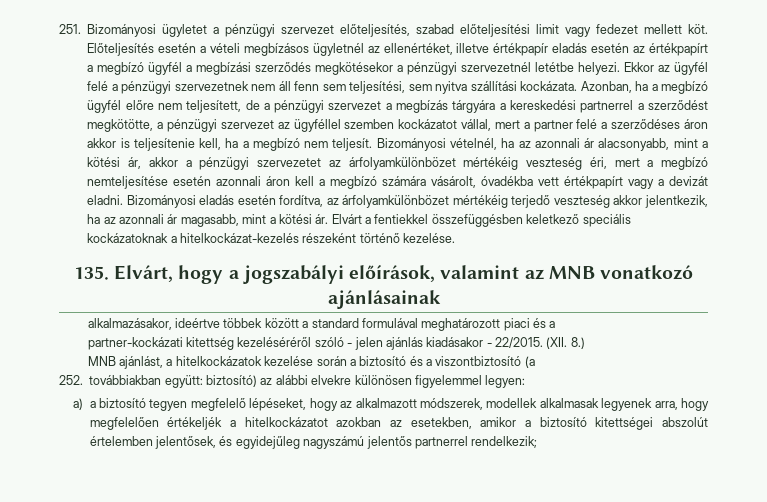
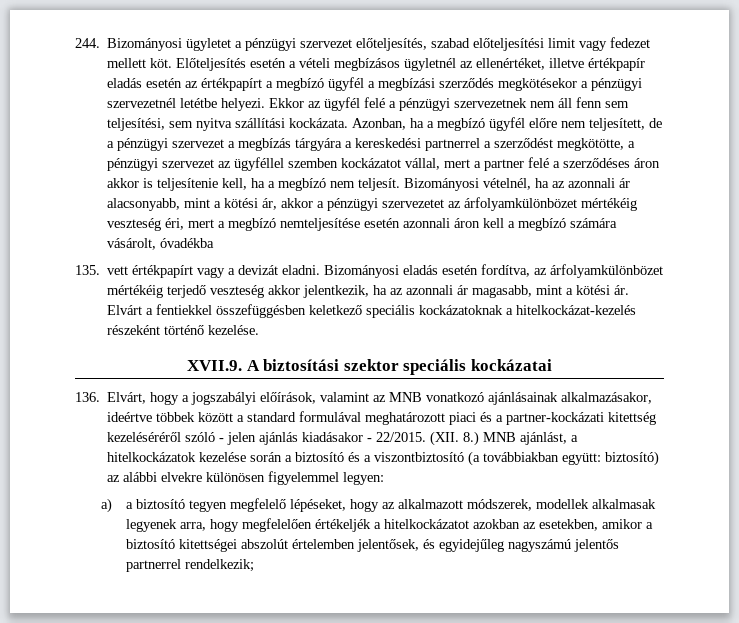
- 251. Bizományosi ügyletet a pénzügyi szervezet előteljesítés, szabad előteljesítési limit vagy fedezet mellett köt.
+ 244. Bizományosi ügyletet a pénzügyi szervezet előteljesítés, szabad előteljesítési limit vagy fedezet mellett köt.
- Bizományosi vételnél, ha az azonnali ár alacsonyabb, mint a kötési ár, akkor a pénzügyi szervezetet az árfolyamkülönbözet mértékéig veszteség éri, mert a megbízó nemteljesítése esetén azonnali áron kell a megbízó számára vásárolt, óvadékba vett értékpapírt vagy a devizát eladni.
+ Bizományosi vételnél, ha az azonnali ár alacsonyabb, mint a kötési ár, akkor a pénzügyi szervezetet az árfolyamkülönbözet mértékéig veszteség éri, mert a megbízó nemteljesítése esetén azonnali áron kell a megbízó számára vásárolt, óvadékba
+ 135. vett értékpapírt vagy a devizát eladni.
- 135. Elvárt, hogy a jogszabályi előírások, valamint az MNB vonatkozó ajánlásainak
- alkalmazásakor, ideértve többek között a standard formulával meghatározott piaci és a
- partner-kockázati kitettség kezeléséréről szóló - jelen ajánlás kiadásakor - 22/2015.
+ XVII.9. A biztosítási szektor speciális kockázatai
+ 136. Elvárt, hogy a jogszabályi előírások, valamint az MNB vonatkozó ajánlásainak alkalmazásakor, ideértve többek között a standard formulával meghatározott piaci és a partner-kockázati kitettség kezeléséréről szóló - jelen ajánlás kiadásakor - 22/2015.
- (XII. 8.)
- MNB ajánlást, a hitelkockázatok kezelése során a biztosító és a viszontbiztosító (a
- 252. továbbiakban együtt: biztosító) az alábbi elvekre különösen figyelemmel legyen:
+ (XII. 8.) MNB ajánlást, a hitelkockázatok kezelése során a biztosító és a viszontbiztosító (a továbbiakban együtt: biztosító) az alábbi elvekre különösen figyelemmel legyen:

